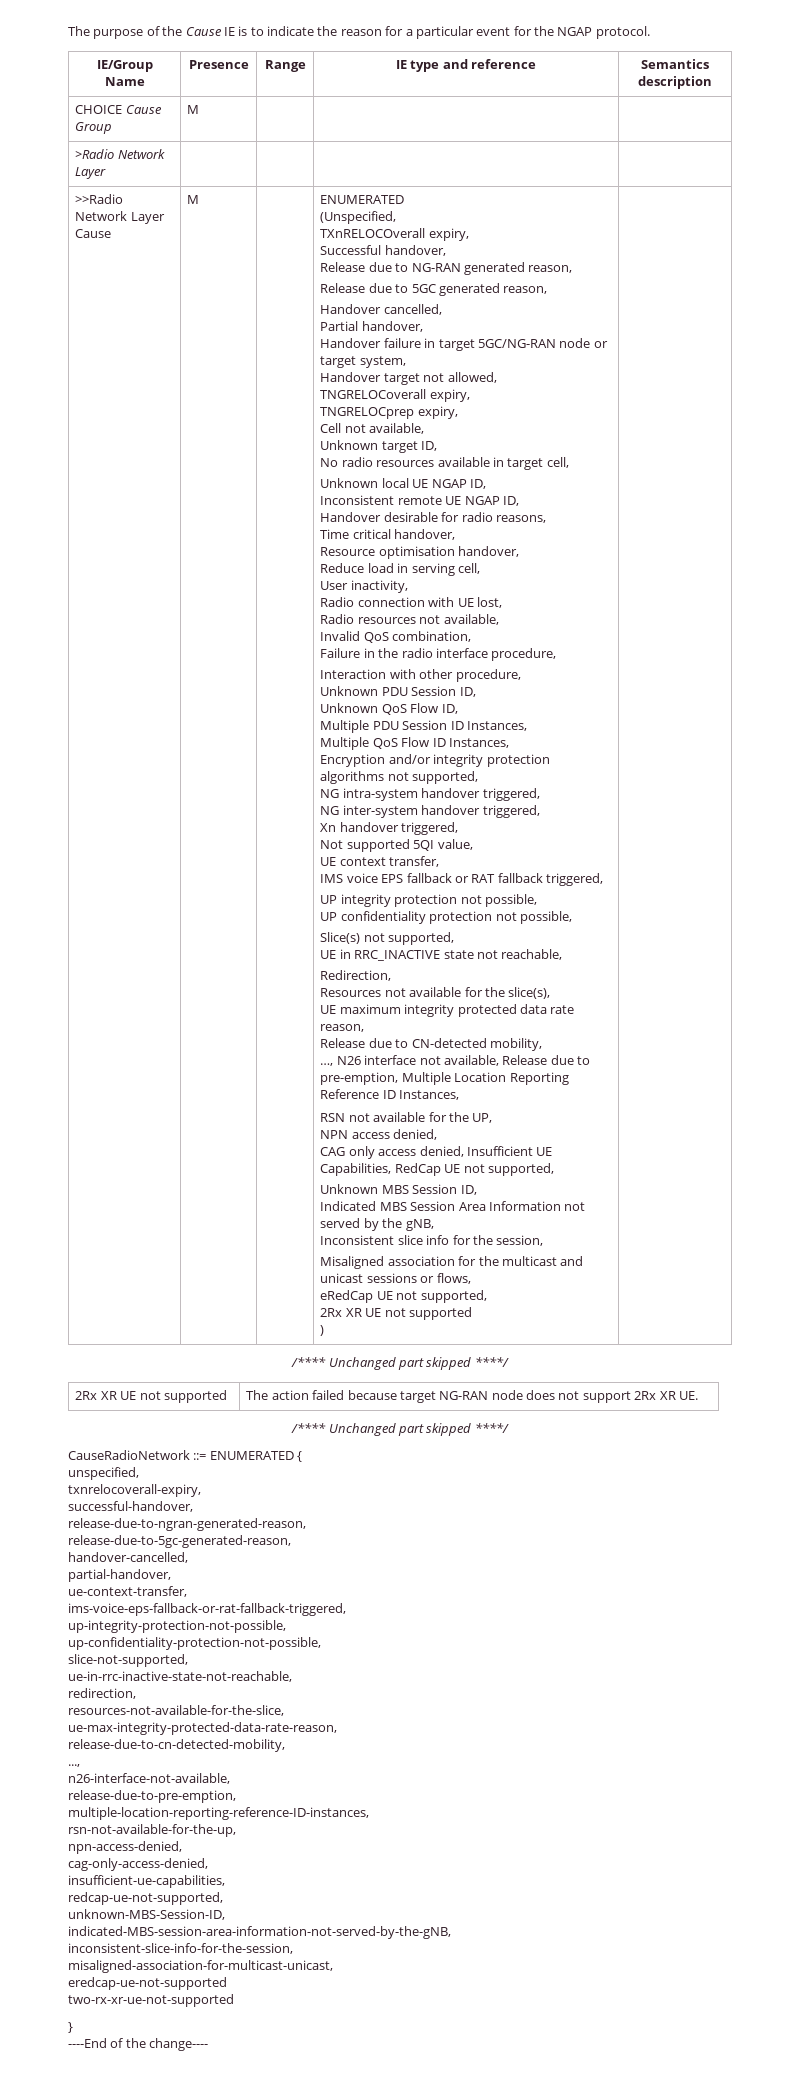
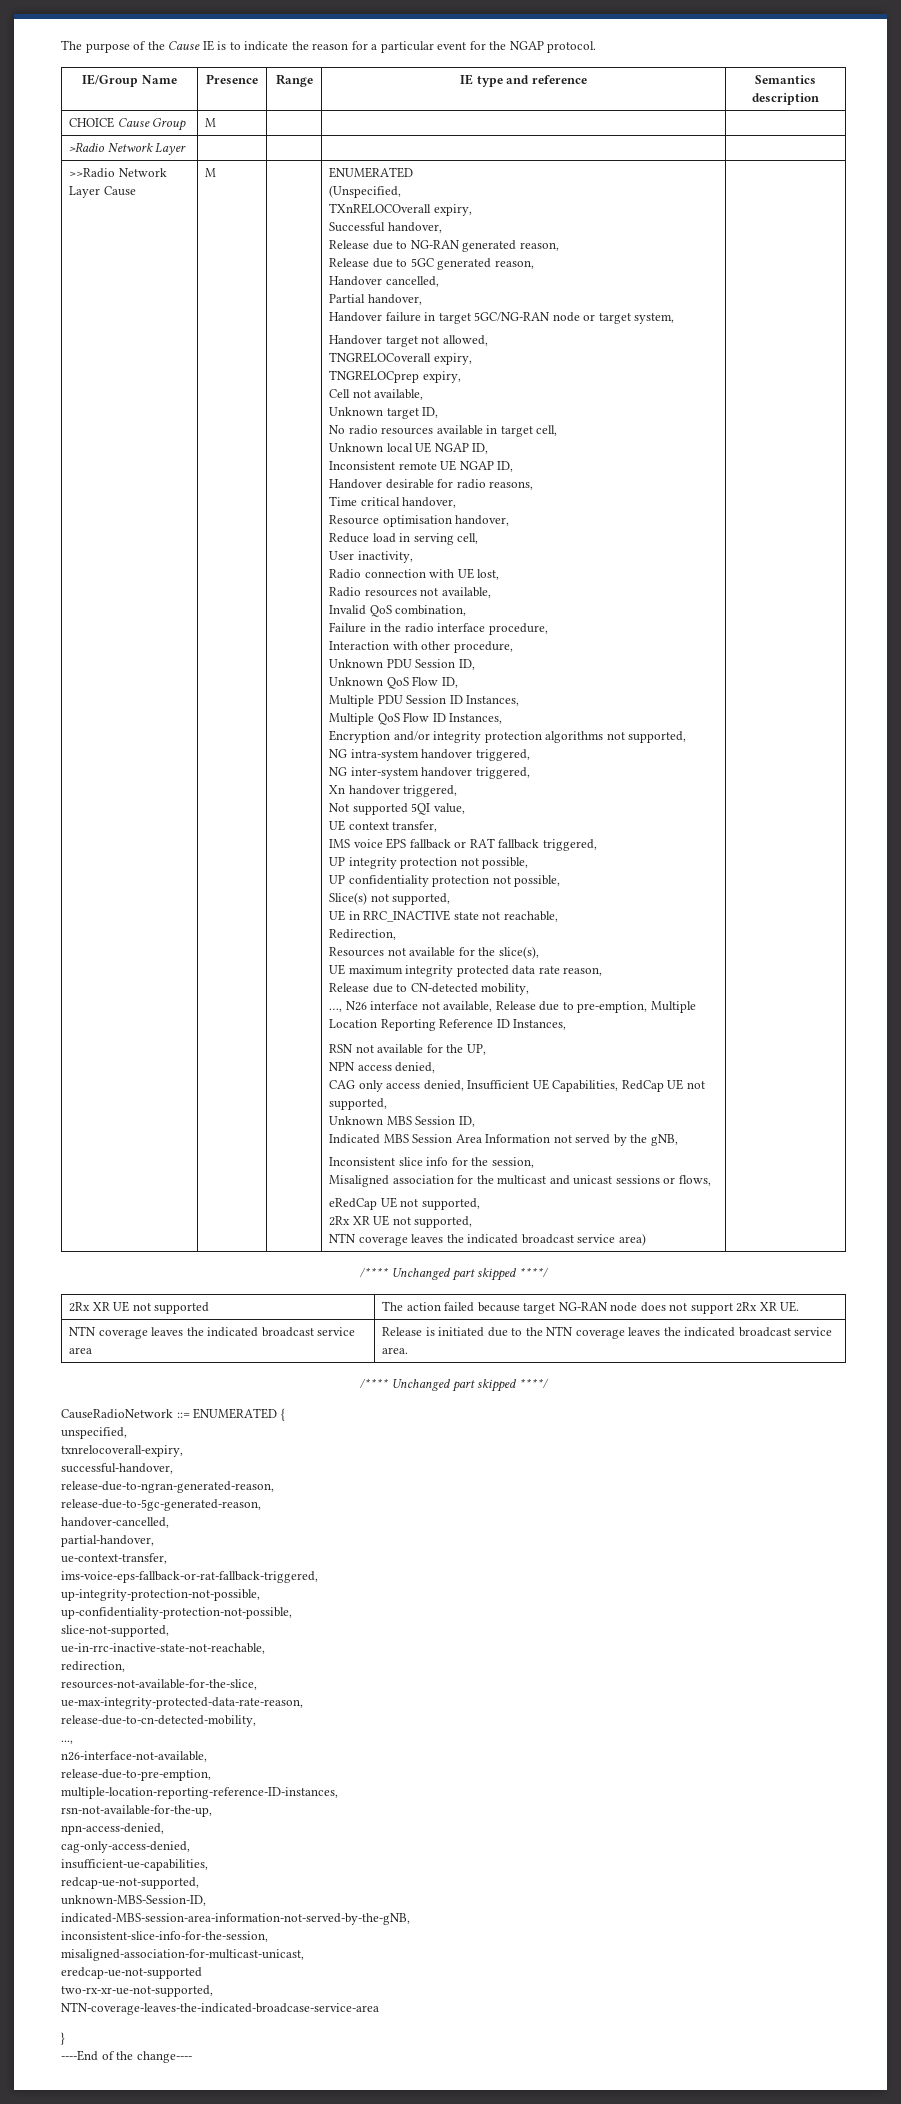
  eRedCap UE not supported,
- 2Rx XR UE not supported
- )
+ 2Rx XR UE not supported,
+ NTN coverage leaves the indicated broadcast service area)
+ NTN coverage leaves the indicated broadcast service area | Release is initiated due to the NTN coverage leaves the indicated broadcast service area.
- two-rx-xr-ue-not-supported
+ two-rx-xr-ue-not-supported,
+ NTN-coverage-leaves-the-indicated-broadcase-service-area

